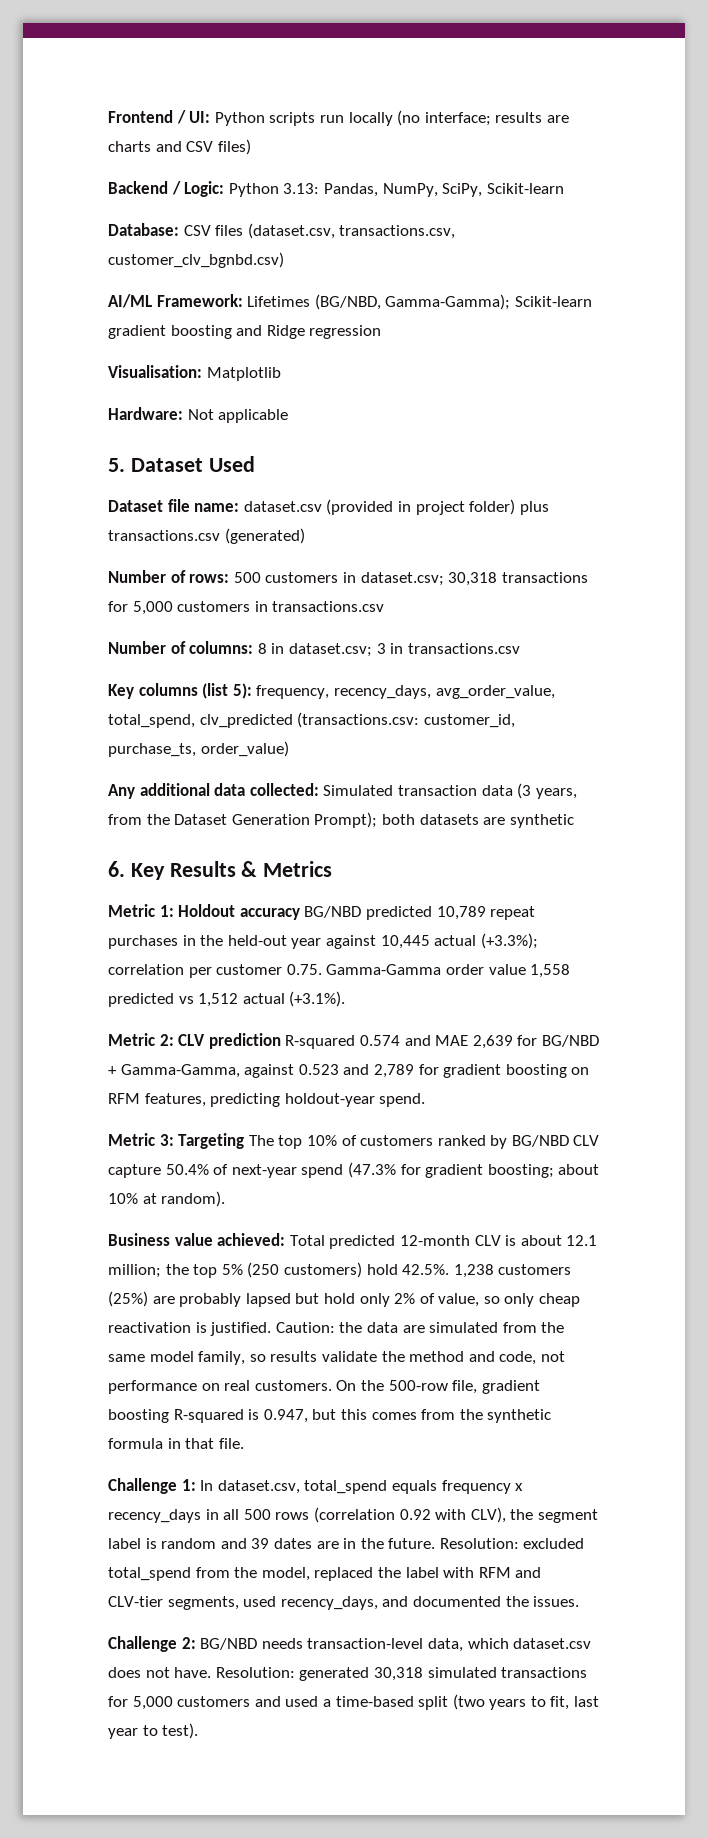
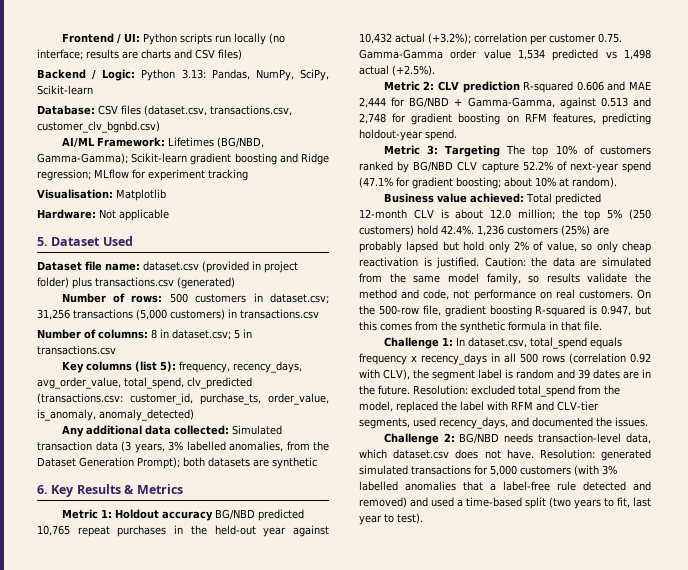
- AI/ML Framework: Lifetimes (BG/NBD, Gamma-Gamma); Scikit-learn gradient boosting and Ridge regression
+ AI/ML Framework: Lifetimes (BG/NBD, Gamma-Gamma); Scikit-learn gradient boosting and Ridge regression; MLflow for experiment tracking
- Number of rows: 500 customers in dataset.csv; 30,318 transactions for 5,000 customers in transactions.csv
+ Number of rows: 500 customers in dataset.csv; 31,256 transactions (5,000 customers) in transactions.csv
- Number of columns: 8 in dataset.csv; 3 in transactions.csv
+ Number of columns: 8 in dataset.csv; 5 in transactions.csv
- Key columns (list 5): frequency, recency_days, avg_order_value, total_spend, clv_predicted (transactions.csv: customer_id, purchase_ts, order_value)
+ Key columns (list 5): frequency, recency_days, avg_order_value, total_spend, clv_predicted (transactions.csv: customer_id, purchase_ts, order_value, is_anomaly, anomaly_detected)
- Any additional data collected: Simulated transaction data (3 years, from the Dataset Generation Prompt); both datasets are synthetic
+ Any additional data collected: Simulated transaction data (3 years, 3% labelled anomalies, from the Dataset Generation Prompt); both datasets are synthetic
- Metric 1: Holdout accuracy BG/NBD predicted 10,789 repeat purchases in the held-out year against 10,445 actual (+3.3%); correlation per customer 0.75. Gamma-Gamma order value 1,558 predicted vs 1,512 actual (+3.1%).
+ Metric 1: Holdout accuracy BG/NBD predicted 10,765 repeat purchases in the held-out year against 10,432 actual (+3.2%); correlation per customer 0.75. Gamma-Gamma order value 1,534 predicted vs 1,498 actual (+2.5%).
- Metric 2: CLV prediction R-squared 0.574 and MAE 2,639 for BG/NBD + Gamma-Gamma, against 0.523 and 2,789 for gradient boosting on RFM features, predicting holdout-year spend.
+ Metric 2: CLV prediction R-squared 0.606 and MAE 2,444 for BG/NBD + Gamma-Gamma, against 0.513 and 2,748 for gradient boosting on RFM features, predicting holdout-year spend.
- Metric 3: Targeting The top 10% of customers ranked by BG/NBD CLV capture 50.4% of next-year spend (47.3% for gradient boosting; about 10% at random).
+ Metric 3: Targeting The top 10% of customers ranked by BG/NBD CLV capture 52.2% of next-year spend (47.1% for gradient boosting; about 10% at random).
- Business value achieved: Total predicted 12-month CLV is about 12.1 million; the top 5% (250 customers) hold 42.5%. 1,238 customers (25%) are probably lapsed but hold only 2% of value, so only cheap reactivation is justified.
+ Business value achieved: Total predicted 12-month CLV is about 12.0 million; the top 5% (250 customers) hold 42.4%. 1,236 customers (25%) are probably lapsed but hold only 2% of value, so only cheap reactivation is justified.
- Resolution: generated 30,318 simulated transactions for 5,000 customers and used a time-based split (two years to fit, last year to test).
+ Resolution: generated simulated transactions for 5,000 customers (with 3% labelled anomalies that a label-free rule detected and removed) and used a time-based split (two years to fit, last year to test).

